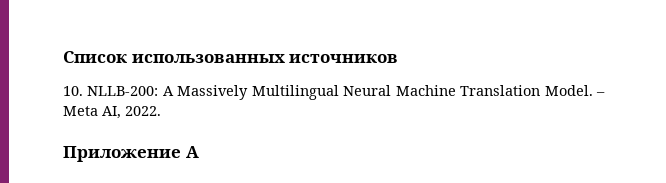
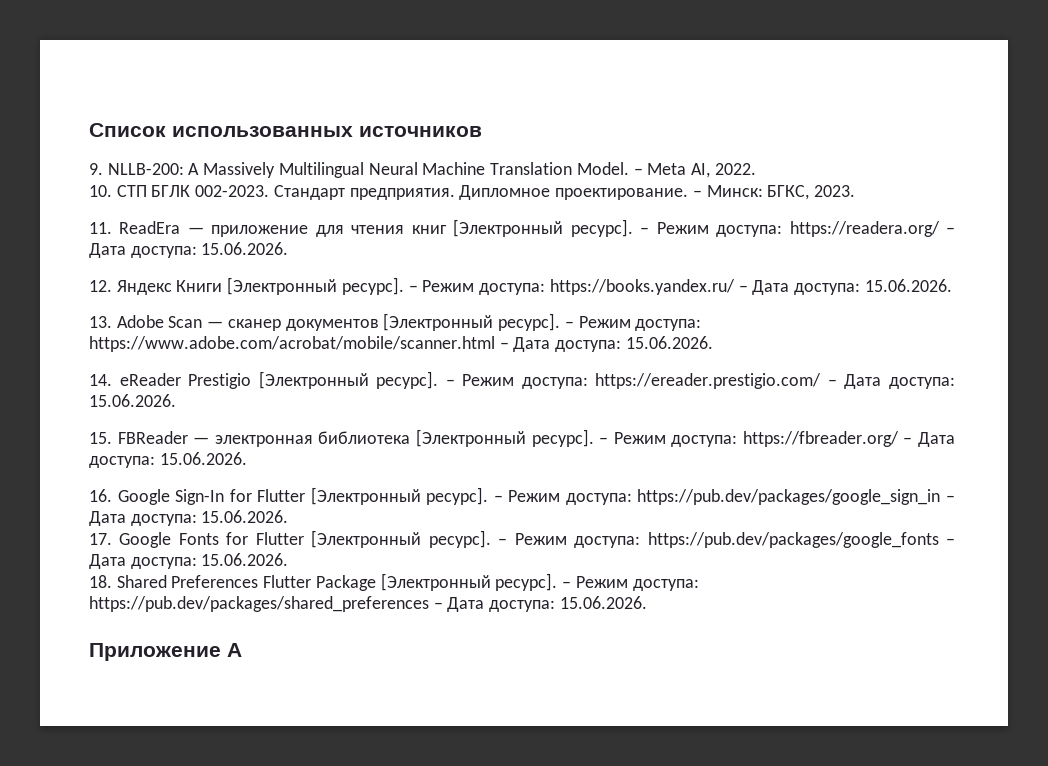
- 10. NLLB-200: A Massively Multilingual Neural Machine Translation Model.
+ 9. NLLB-200: A Massively Multilingual Neural Machine Translation Model.
+ 10. СТП БГЛК 002-2023. Стандарт предприятия. Дипломное проектирование. – Минск: БГКС, 2023.
+ 11. ReadEra — приложение для чтения книг [Электронный ресурс]. – Режим доступа: https://readera.org/ – Дата доступа: 15.06.2026.
+ 12. Яндекс Книги [Электронный ресурс]. – Режим доступа: https://books.yandex.ru/ – Дата доступа: 15.06.2026.
+ 13. Adobe Scan — сканер документов [Электронный ресурс]. – Режим доступа: https://www.adobe.com/acrobat/mobile/scanner.html – Дата доступа: 15.06.2026.
+ 14. eReader Prestigio [Электронный ресурс]. – Режим доступа: https://ereader.prestigio.com/ – Дата доступа: 15.06.2026.
+ 15. FBReader — электронная библиотека [Электронный ресурс]. – Режим доступа: https://fbreader.org/ – Дата доступа: 15.06.2026.
+ 16. Google Sign-In for Flutter [Электронный ресурс]. – Режим доступа: https://pub.dev/packages/google_sign_in – Дата доступа: 15.06.2026.
+ 17. Google Fonts for Flutter [Электронный ресурс]. – Режим доступа: https://pub.dev/packages/google_fonts – Дата доступа: 15.06.2026.
+ 18. Shared Preferences Flutter Package [Электронный ресурс]. – Режим доступа: https://pub.dev/packages/shared_preferences – Дата доступа: 15.06.2026.

